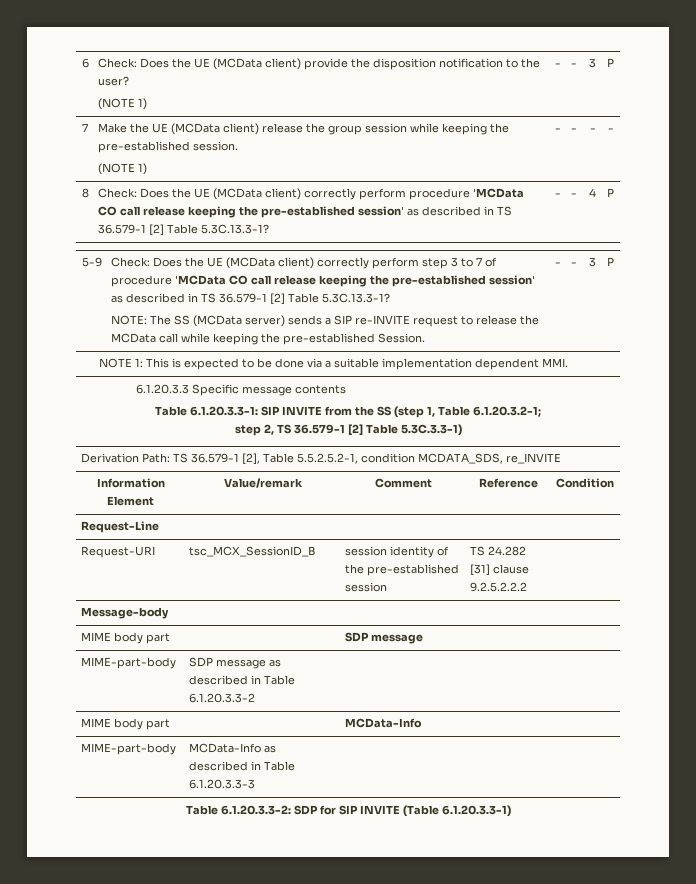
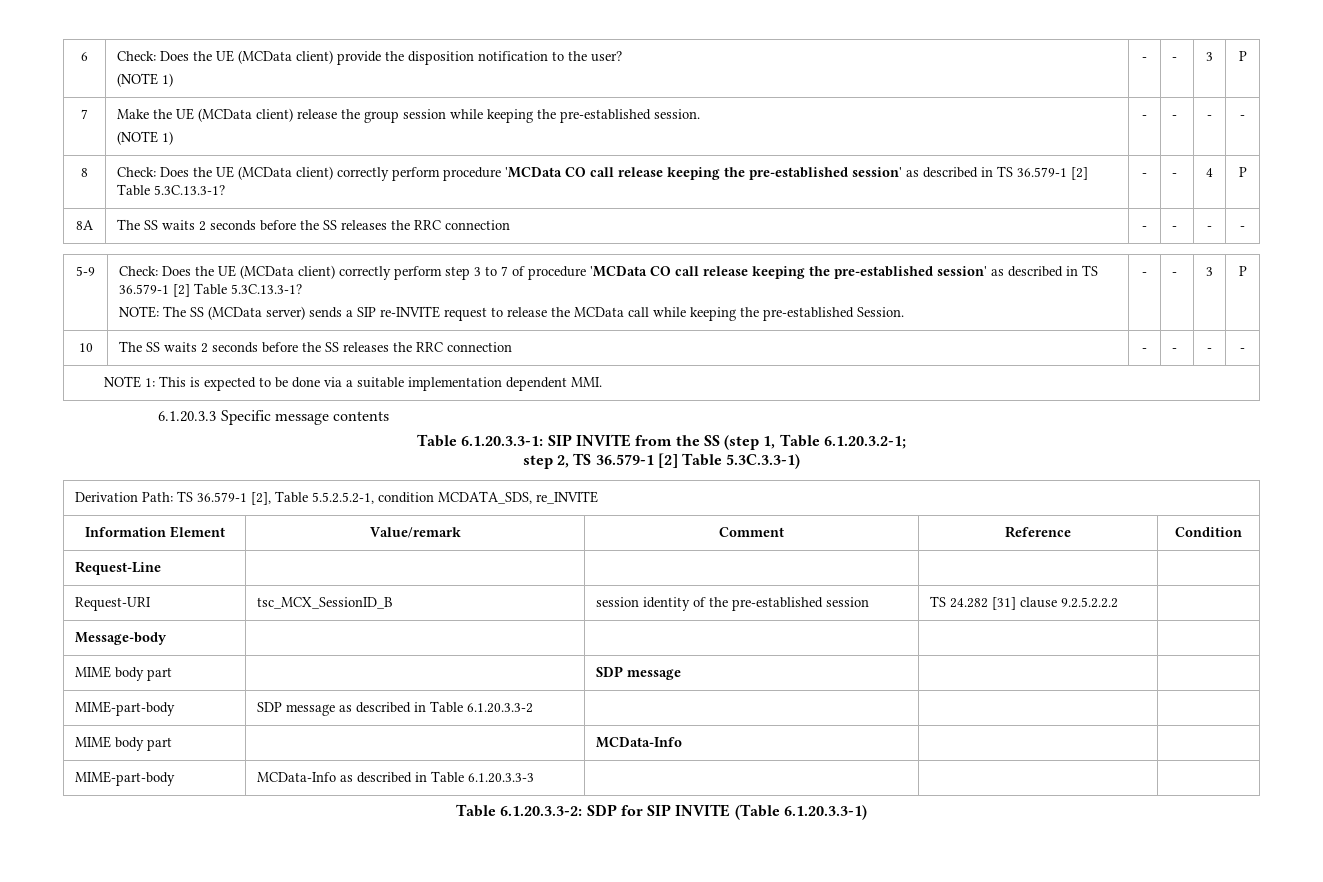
+ 8A | The SS waits 2 seconds before the SS releases the RRC connection | - | - | - | -
+ 10 | The SS waits 2 seconds before the SS releases the RRC connection | - | - | - | -

